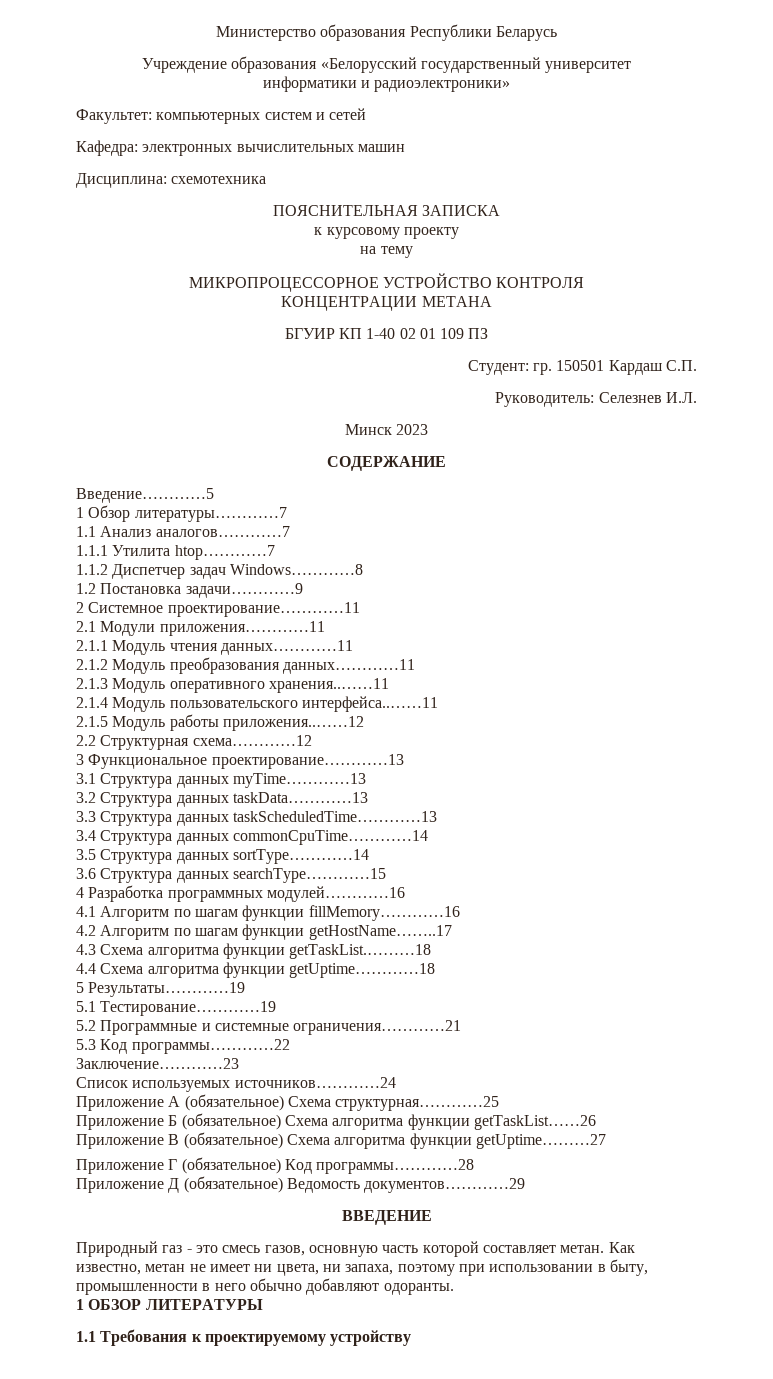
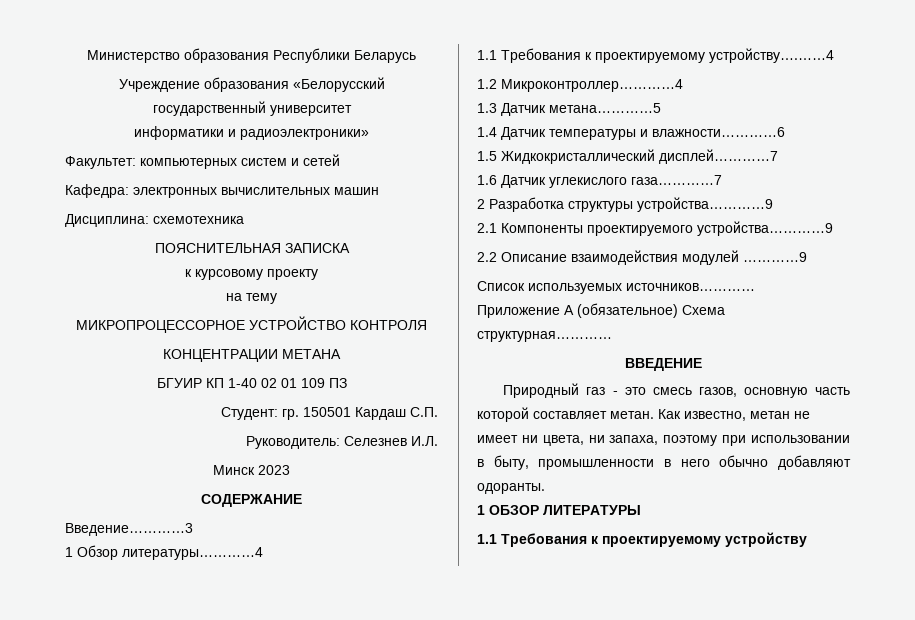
- Введение…………5
+ Введение…………3
- 1 Обзор литературы…………7
- 1.1 Анализ аналогов…………7
- 1.1.1 Утилита htop…………7
- 1.1.2 Диспетчер задач Windows…………8
- 1.2 Постановка задачи…………9
- 2 Системное проектирование…………11
- 2.1 Модули приложения…………11
- 2.1.1 Модуль чтения данных…………11
- 2.1.2 Модуль преобразования данных…………11
- 2.1.3 Модуль оперативного хранения..……11
- 2.1.4 Модуль пользовательского интерфейса..……11
- 2.1.5 Модуль работы приложения..……12
- 2.2 Структурная схема…………12
- 3 Функциональное проектирование…………13
- 3.1 Структура данных myTime…………13
- 3.2 Структура данных taskData…………13
- 3.3 Структура данных taskScheduledTime…………13
- 3.4 Структура данных commonCpuTime…………14
- 3.5 Структура данных sortType…………14
- 3.6 Структура данных searchType…………15
- 4 Разработка программных модулей…………16
- 4.1 Алгоритм по шагам функции fillMemory…………16
- 4.2 Алгоритм по шагам функции getHostName……..17
- 4.3 Схема алгоритма функции getTaskList.………18
- 4.4 Схема алгоритма функции getUptime…………18
- 5 Результаты…………19
- 5.1 Тестирование…………19
- 5.2 Программные и системные ограничения…………21
- 5.3 Код программы…………22
- Заключение…………23
+ 1 Обзор литературы…………4
+ 1.1 Требования к проектируемому устройству….……4
+ 1.2 Микроконтроллер…………4
+ 1.3 Датчик метана…………5
+ 1.4 Датчик температуры и влажности…………6
+ 1.5 Жидкокристаллический дисплей…………7
+ 1.6 Датчик углекислого газа…………7
+ 2 Разработка структуры устройства…………9
+ 2.1 Компоненты проектируемого устройства…………9
+ 2.2 Описание взаимодействия модулей …………9
- Список используемых источников…………24
+ Список используемых источников…………
- Приложение А (обязательное) Схема структурная…………25
- Приложение Б (обязательное) Схема алгоритма функции getTaskList……26
- Приложение В (обязательное) Схема алгоритма функции getUptime………27
- Приложение Г (обязательное) Код программы…………28
- Приложение Д (обязательное) Ведомость документов…………29
+ Приложение А (обязательное) Схема структурная…………

